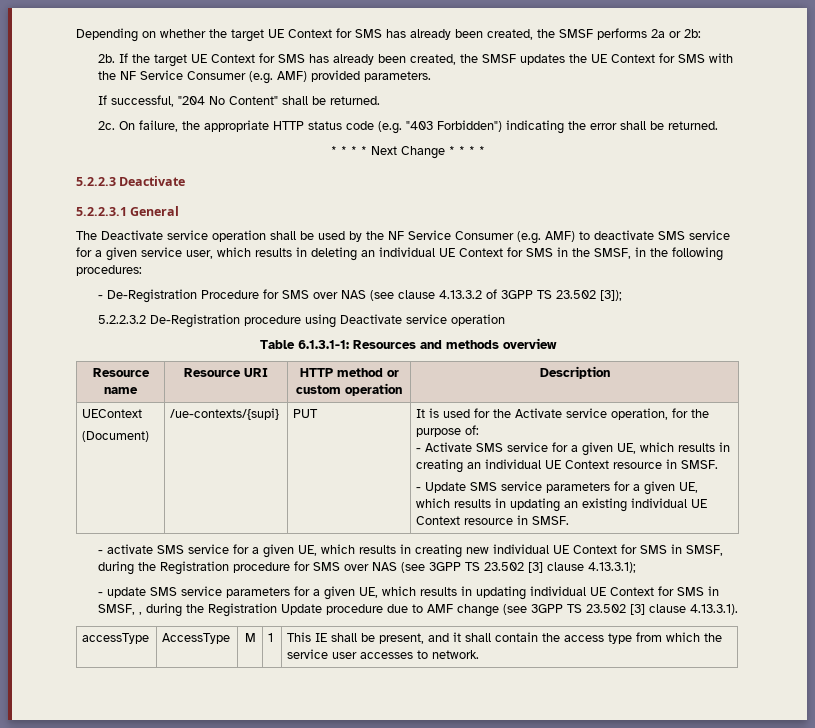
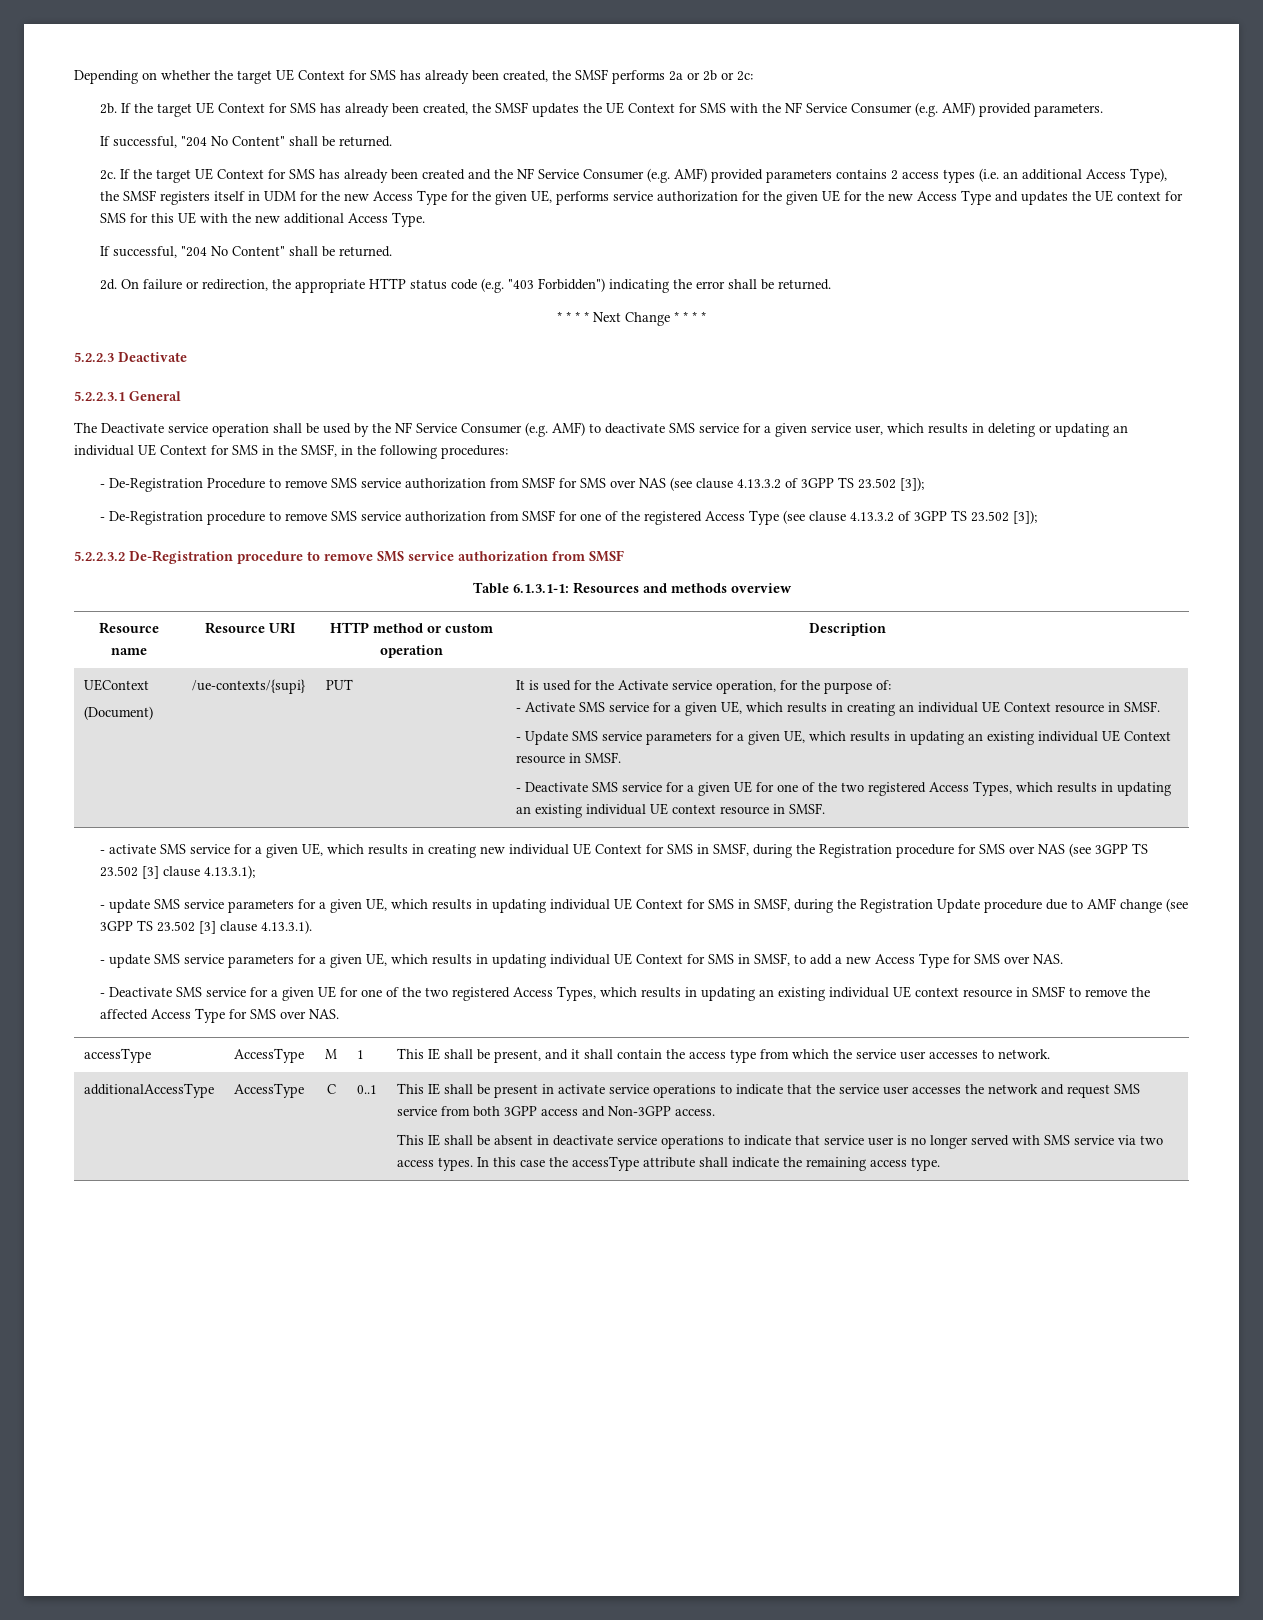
- Depending on whether the target UE Context for SMS has already been created, the SMSF performs 2a or 2b:
+ Depending on whether the target UE Context for SMS has already been created, the SMSF performs 2a or 2b or 2c:
- On failure, the appropriate HTTP status code (e.g. "403 Forbidden") indicating the error shall be returned.
+ If the target UE Context for SMS has already been created and the NF Service Consumer (e.g. AMF) provided parameters contains 2 access types (i.e. an additional Access Type), the SMSF registers itself in UDM for the new Access Type for the given UE, performs service authorization for the given UE for the new Access Type and updates the UE context for SMS for this UE with the new additional Access Type.
+ If successful, "204 No Content" shall be returned.
+ 2d. On failure or redirection, the appropriate HTTP status code (e.g. "403 Forbidden") indicating the error shall be returned.
- The Deactivate service operation shall be used by the NF Service Consumer (e.g. AMF) to deactivate SMS service for a given service user, which results in deleting an individual UE Context for SMS in the SMSF, in the following procedures:
+ The Deactivate service operation shall be used by the NF Service Consumer (e.g. AMF) to deactivate SMS service for a given service user, which results in deleting or updating an individual UE Context for SMS in the SMSF, in the following procedures:
- - De-Registration Procedure for SMS over NAS (see clause 4.13.3.2 of 3GPP TS 23.502 [3]);
+ - De-Registration Procedure to remove SMS service authorization from SMSF for SMS over NAS (see clause 4.13.3.2 of 3GPP TS 23.502 [3]);
- 5.2.2.3.2 De-Registration procedure using Deactivate service operation
+ - De-Registration procedure to remove SMS service authorization from SMSF for one of the registered Access Type (see clause 4.13.3.2 of 3GPP TS 23.502 [3]);
+ 5.2.2.3.2 De-Registration procedure to remove SMS service authorization from SMSF
+ - Deactivate SMS service for a given UE for one of the two registered Access Types, which results in updating an existing individual UE context resource in SMSF.
- - update SMS service parameters for a given UE, which results in updating individual UE Context for SMS in SMSF, , during the Registration Update procedure due to AMF change (see 3GPP TS 23.502 [3] clause 4.13.3.1).
+ - update SMS service parameters for a given UE, which results in updating individual UE Context for SMS in SMSF, during the Registration Update procedure due to AMF change (see 3GPP TS 23.502 [3] clause 4.13.3.1).
+ - update SMS service parameters for a given UE, which results in updating individual UE Context for SMS in SMSF, to add a new Access Type for SMS over NAS.
+ - Deactivate SMS service for a given UE for one of the two registered Access Types, which results in updating an existing individual UE context resource in SMSF to remove the affected Access Type for SMS over NAS.
+ additionalAccessType | AccessType | C | 0..1 | This IE shall be present in activate service operations to indicate that the service user accesses the network and request SMS service from both 3GPP access and Non-3GPP access.
+ This IE shall be absent in deactivate service operations to indicate that service user is no longer served with SMS service via two access types. In this case the accessType attribute shall indicate the remaining access type.

